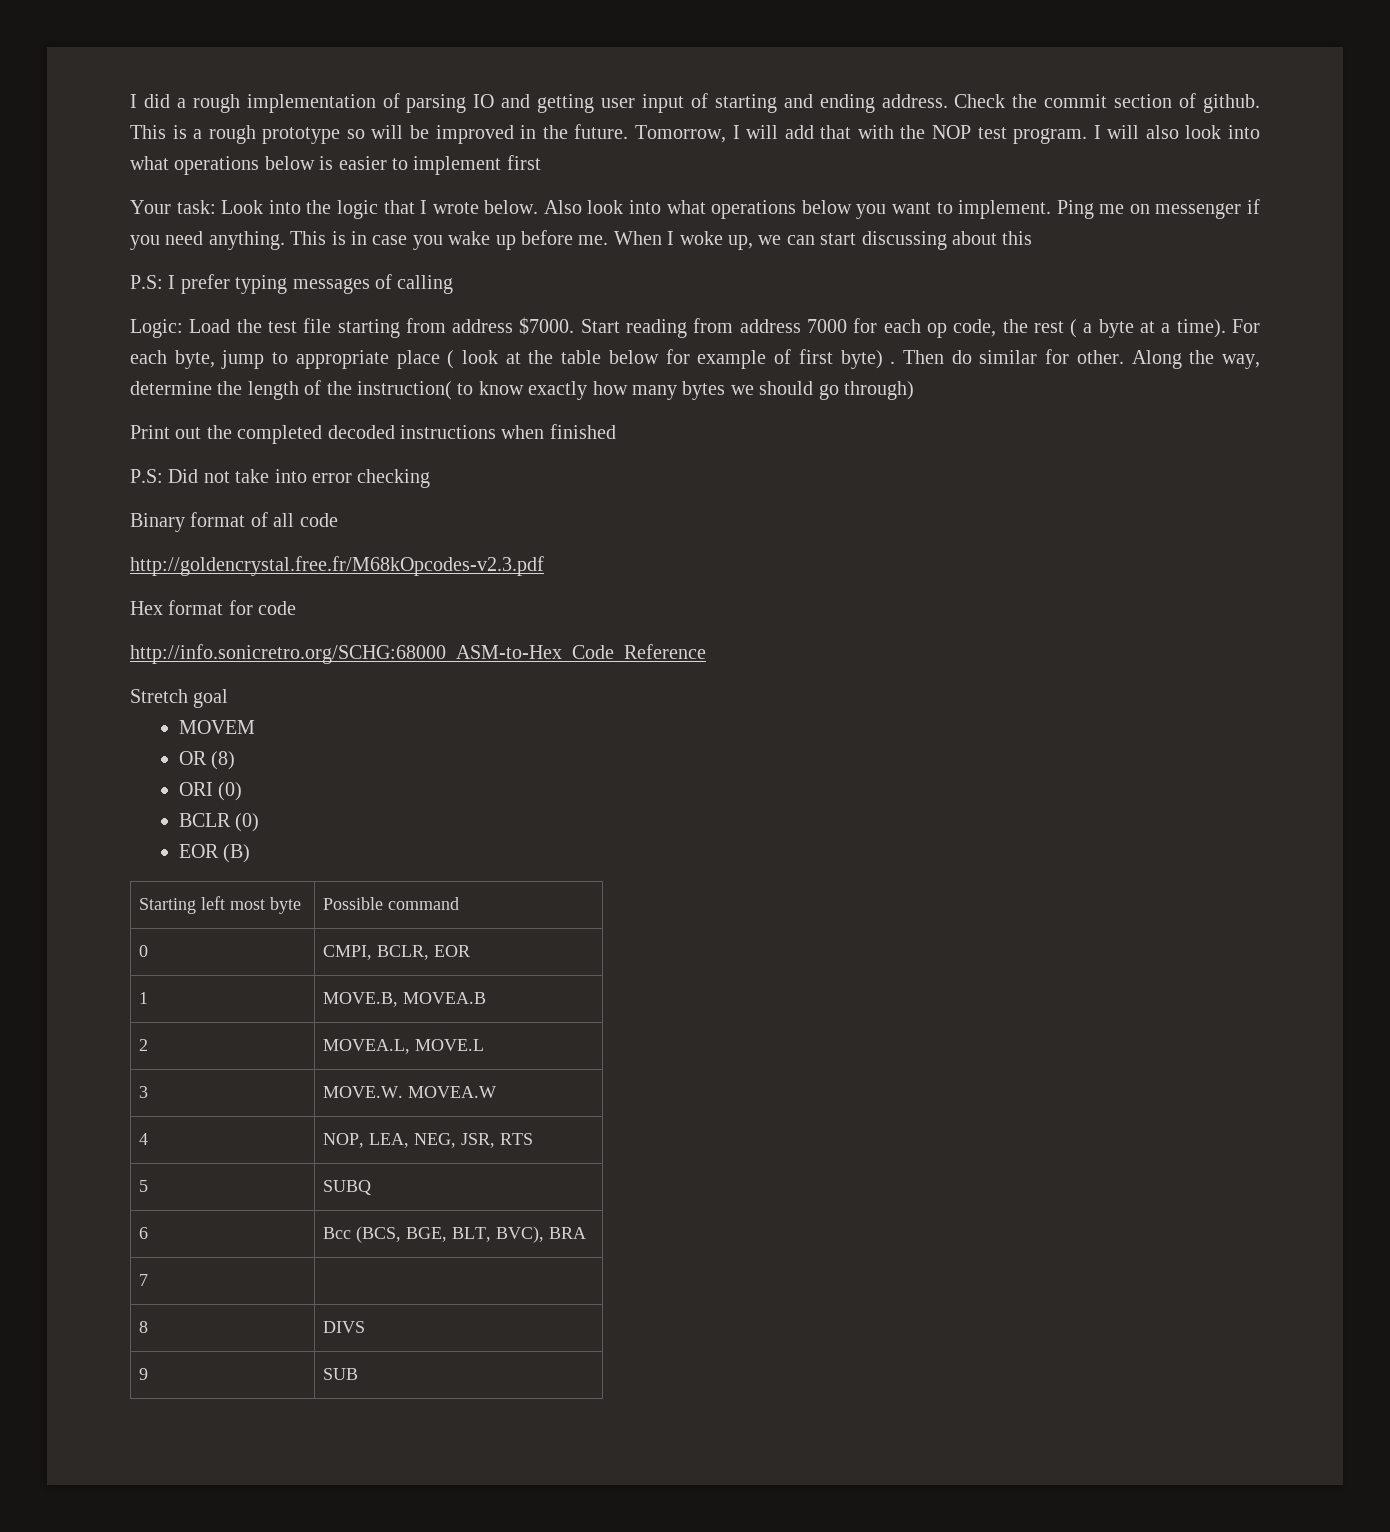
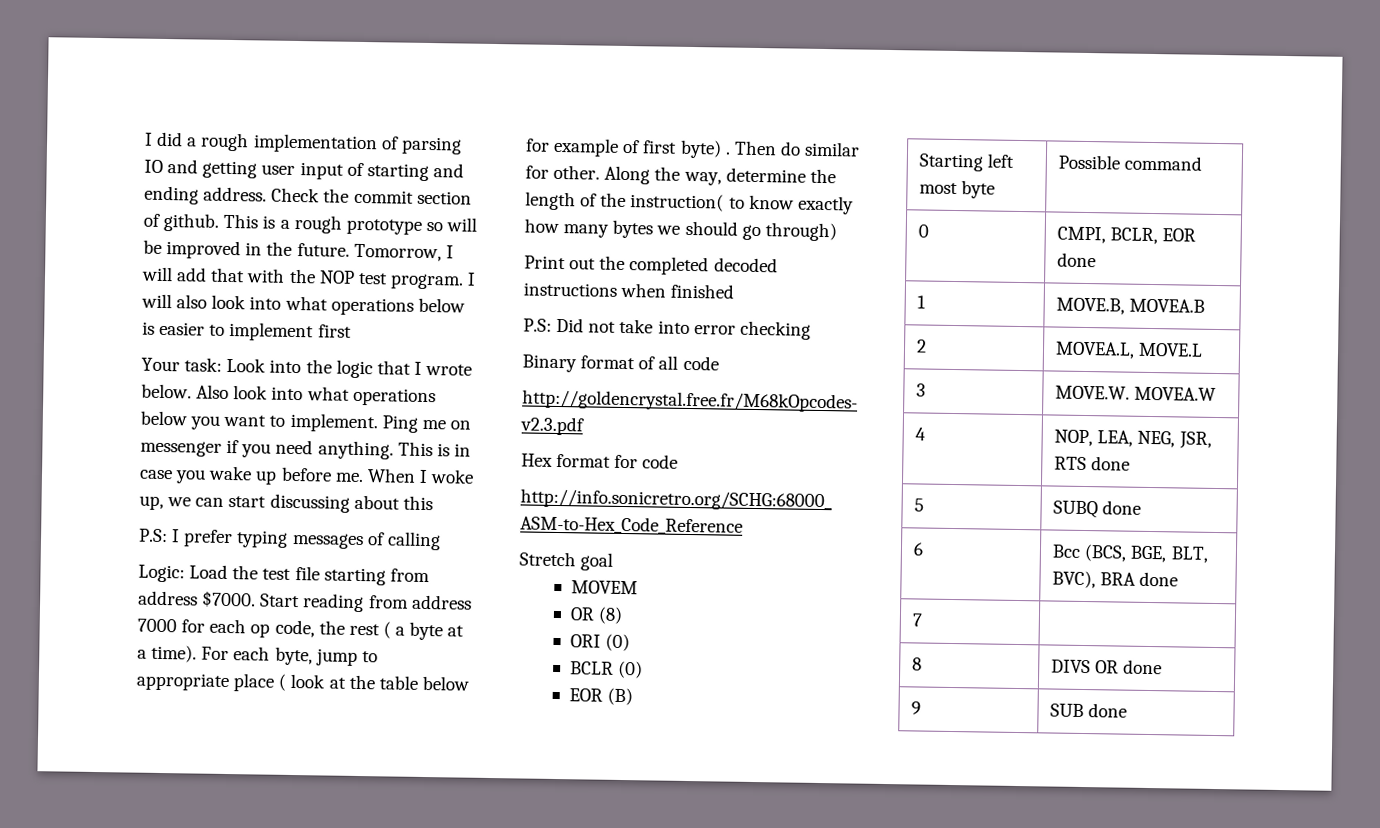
- 0 | CMPI, BCLR, EOR
+ 0 | CMPI, BCLR, EOR done
- 4 | NOP, LEA, NEG, JSR, RTS
+ 4 | NOP, LEA, NEG, JSR, RTS done
- 5 | SUBQ
+ 5 | SUBQ done
- 6 | Bcc (BCS, BGE, BLT, BVC), BRA
+ 6 | Bcc (BCS, BGE, BLT, BVC), BRA done
- 8 | DIVS
+ 8 | DIVS OR done
- 9 | SUB
+ 9 | SUB done

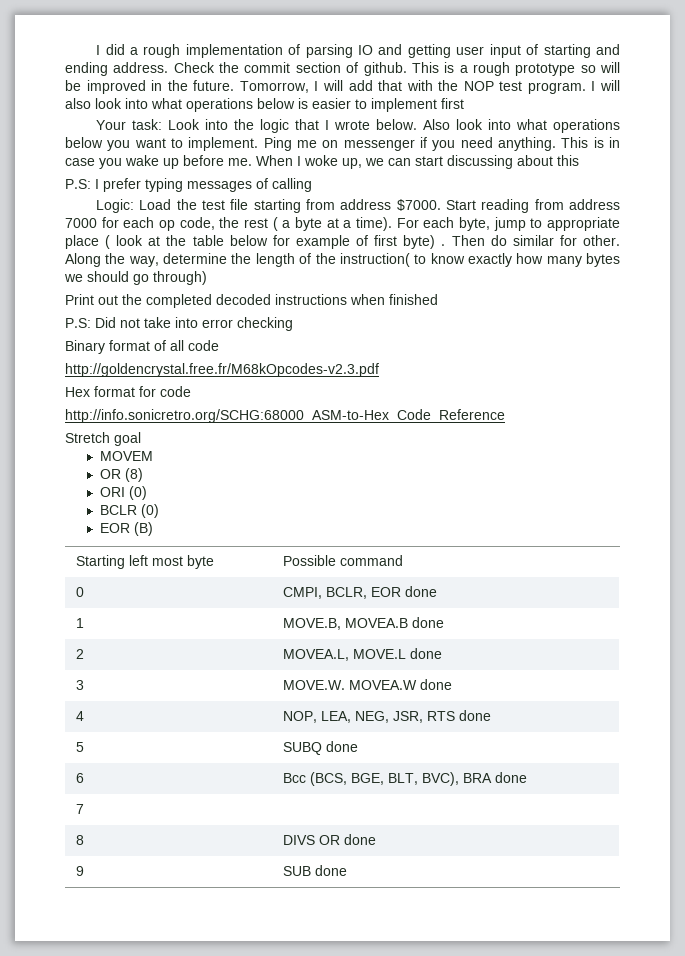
- 1 | MOVE.B, MOVEA.B
+ 1 | MOVE.B, MOVEA.B done
- 2 | MOVEA.L, MOVE.L
+ 2 | MOVEA.L, MOVE.L done
- 3 | MOVE.W. MOVEA.W
+ 3 | MOVE.W. MOVEA.W done

